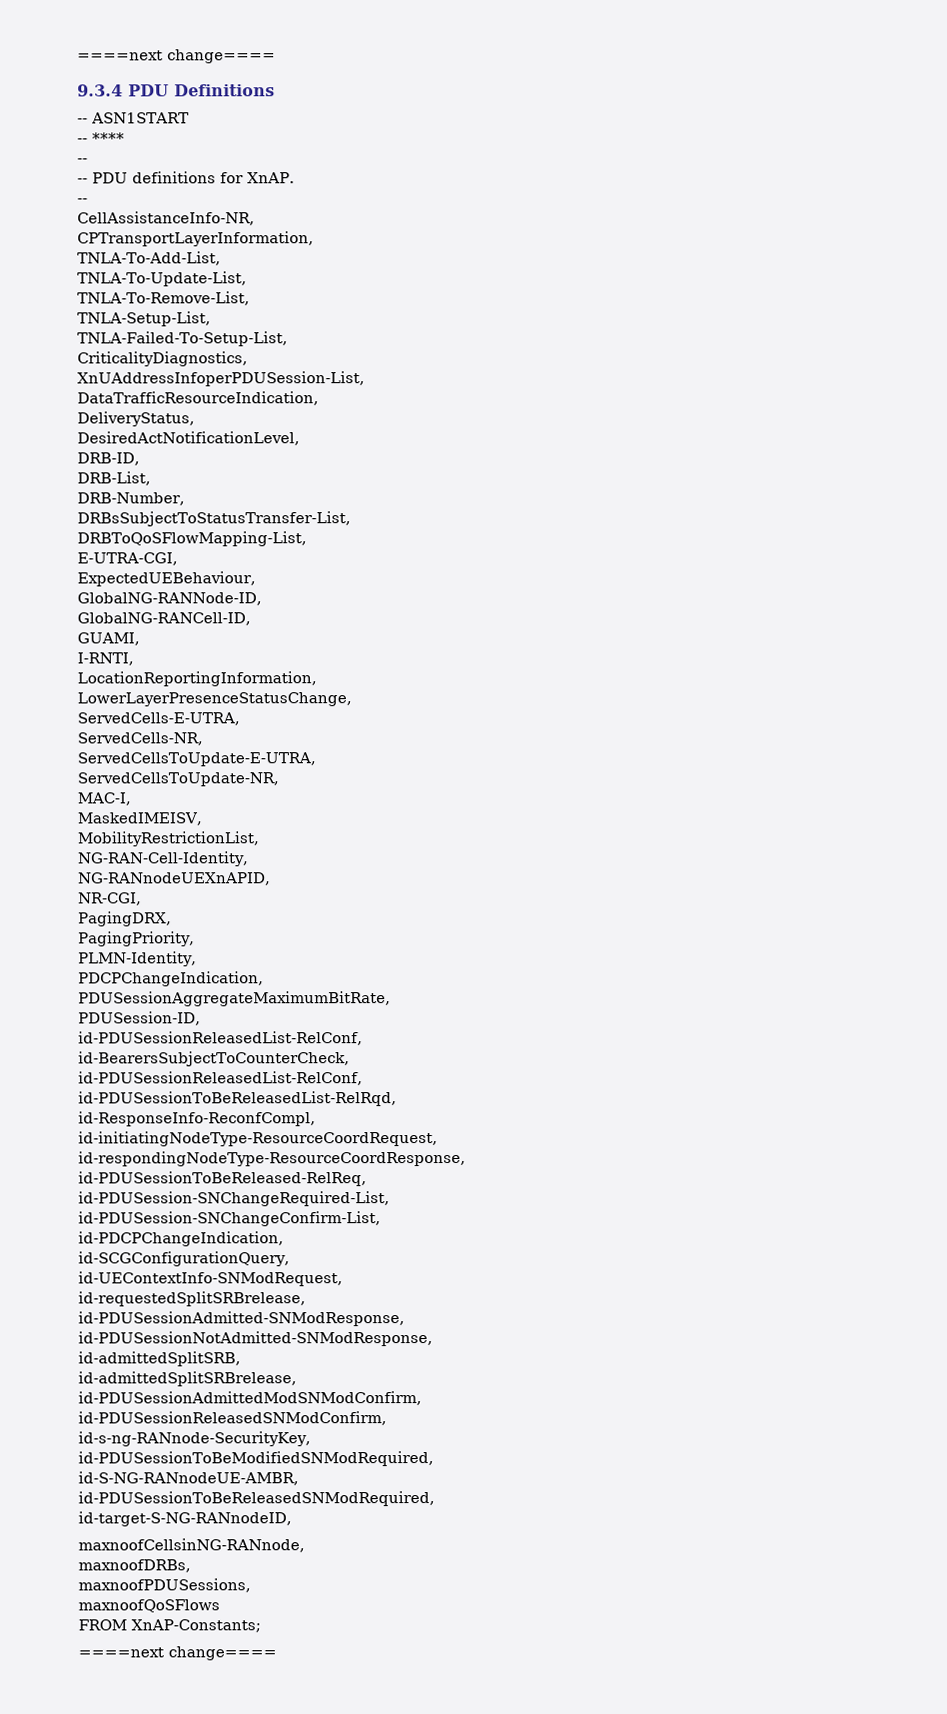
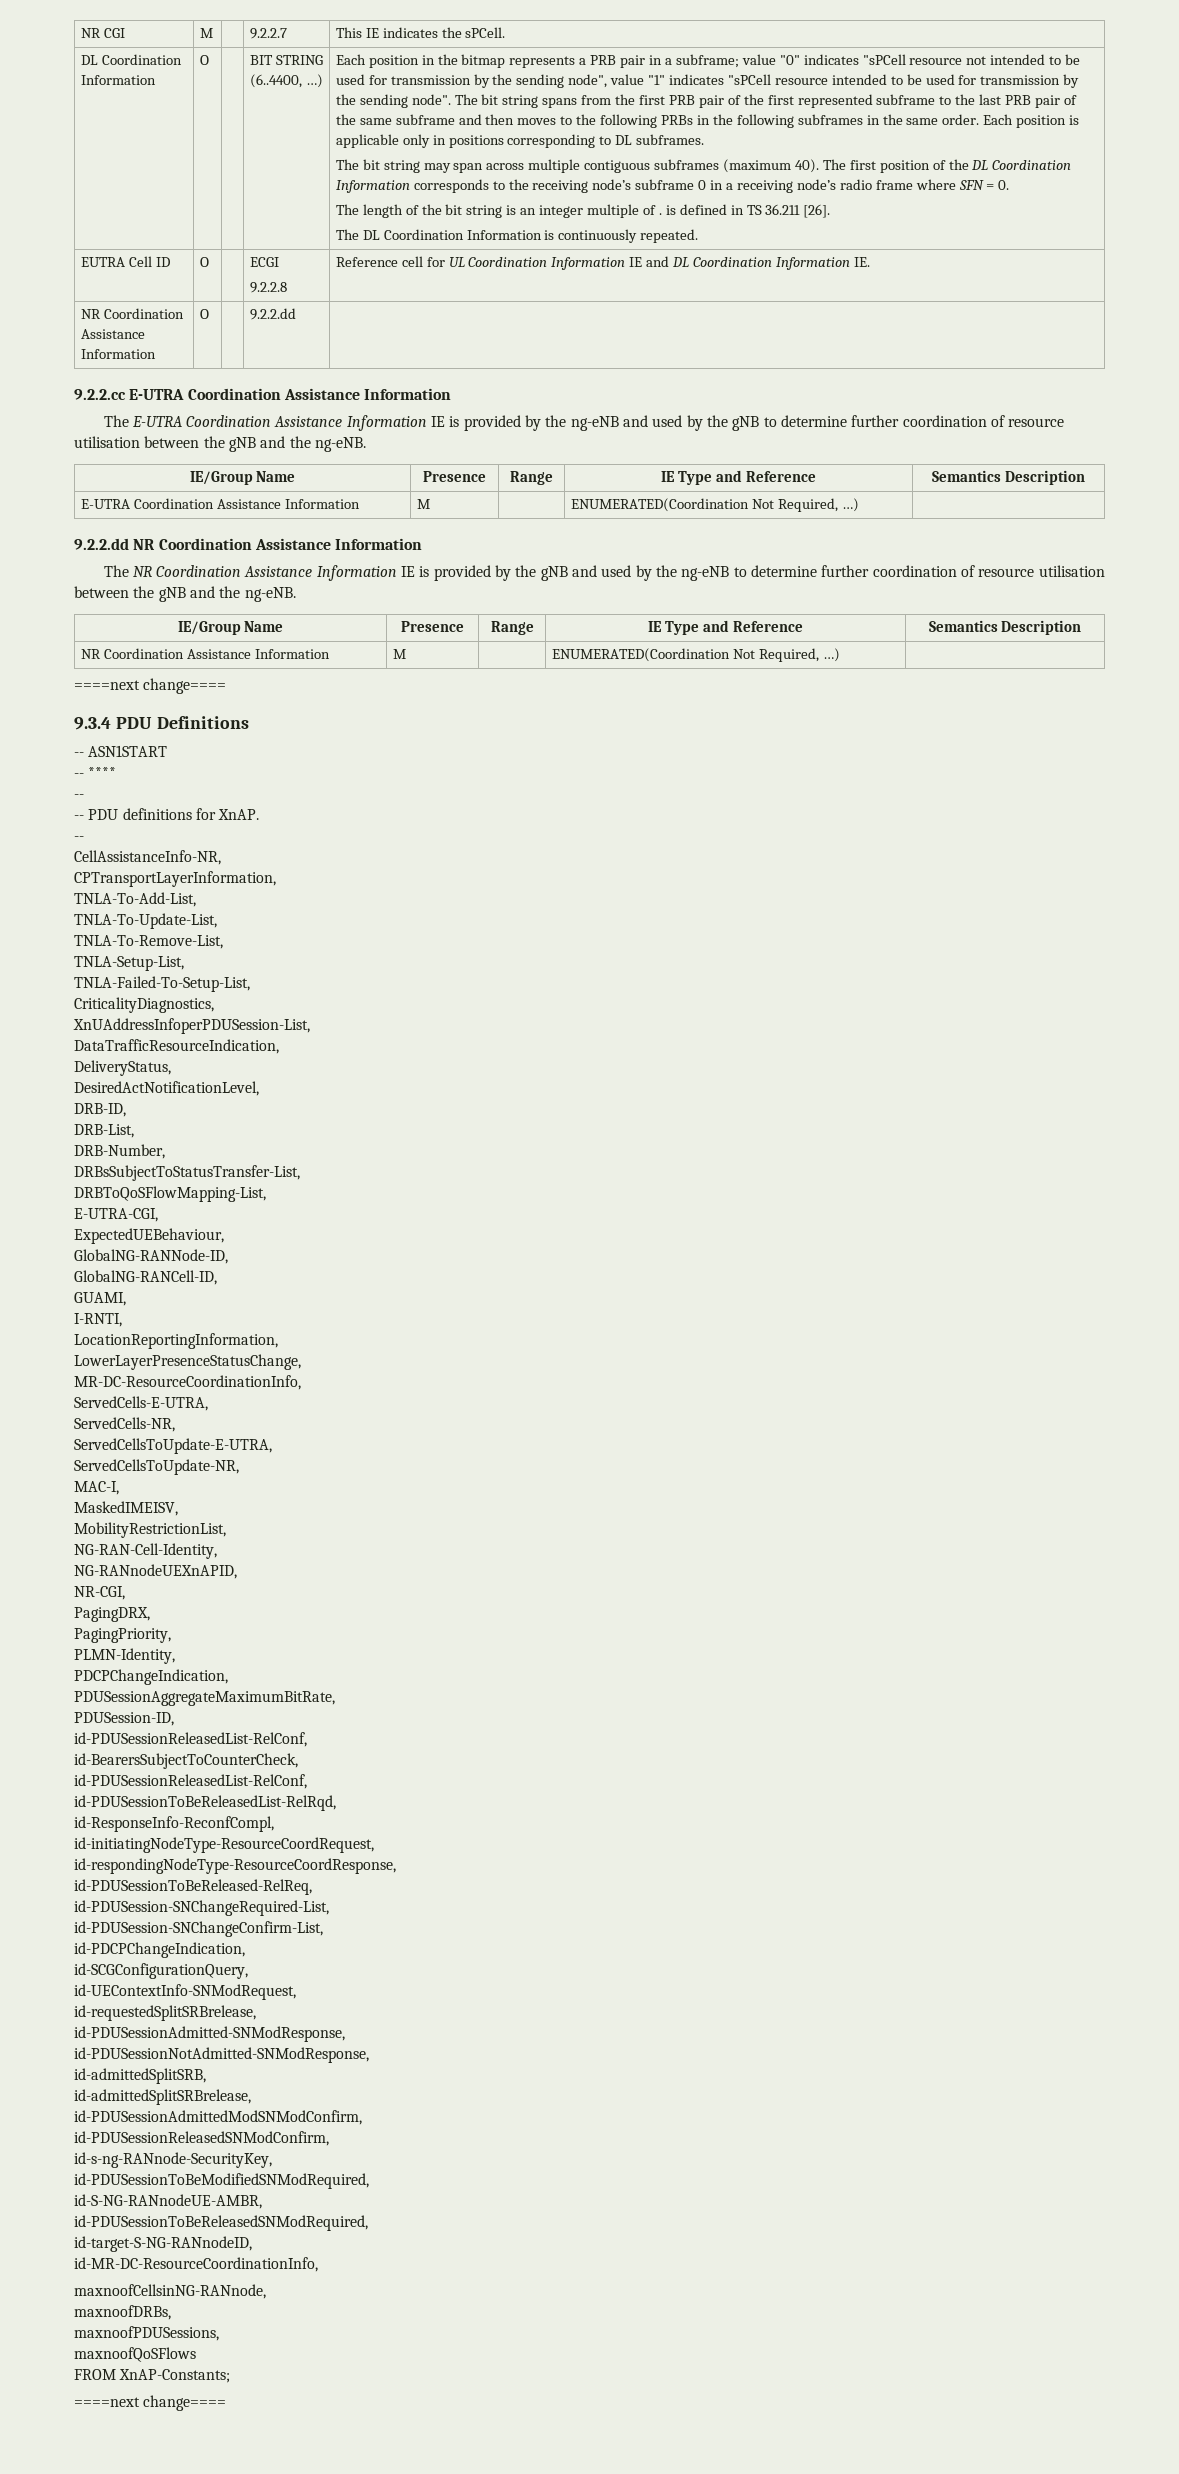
+ NR CGI | M | | 9.2.2.7 | This IE indicates the sPCell.
+ DL Coordination Information | O | | BIT STRING (6..4400, …) | Each position in the bitmap represents a PRB pair in a subframe; value "0" indicates "sPCell resource not intended to be used for transmission by the sending node", value "1" indicates "sPCell resource intended to be used for transmission by the sending node". The bit string spans from the first PRB pair of the first represented subframe to the last PRB pair of the same subframe and then moves to the following PRBs in the following subframes in the same order. Each position is applicable only in positions corresponding to DL subframes.
+ The bit string may span across multiple contiguous subframes (maximum 40). The first position of the DL Coordination Information corresponds to the receiving node’s subframe 0 in a receiving node’s radio frame where SFN = 0.
+ The length of the bit string is an integer multiple of . is defined in TS 36.211 [26].
+ The DL Coordination Information is continuously repeated.
+ EUTRA Cell ID | O | | ECGI
+ 9.2.2.8 | Reference cell for UL Coordination Information IE and DL Coordination Information IE.
+ NR Coordination Assistance Information | O | | 9.2.2.dd |
+ 9.2.2.cc E-UTRA Coordination Assistance Information
+ The E-UTRA Coordination Assistance Information IE is provided by the ng-eNB and used by the gNB to determine further coordination of resource utilisation between the gNB and the ng-eNB.
+ IE/Group Name | Presence | Range | IE Type and Reference | Semantics Description
+ E-UTRA Coordination Assistance Information | M | | ENUMERATED(Coordination Not Required, …) |
+ 9.2.2.dd NR Coordination Assistance Information
+ The NR Coordination Assistance Information IE is provided by the gNB and used by the ng-eNB to determine further coordination of resource utilisation between the gNB and the ng-eNB.
+ IE/Group Name | Presence | Range | IE Type and Reference | Semantics Description
+ NR Coordination Assistance Information | M | | ENUMERATED(Coordination Not Required, …) |
+ MR-DC-ResourceCoordinationInfo,
+ id-MR-DC-ResourceCoordinationInfo,

